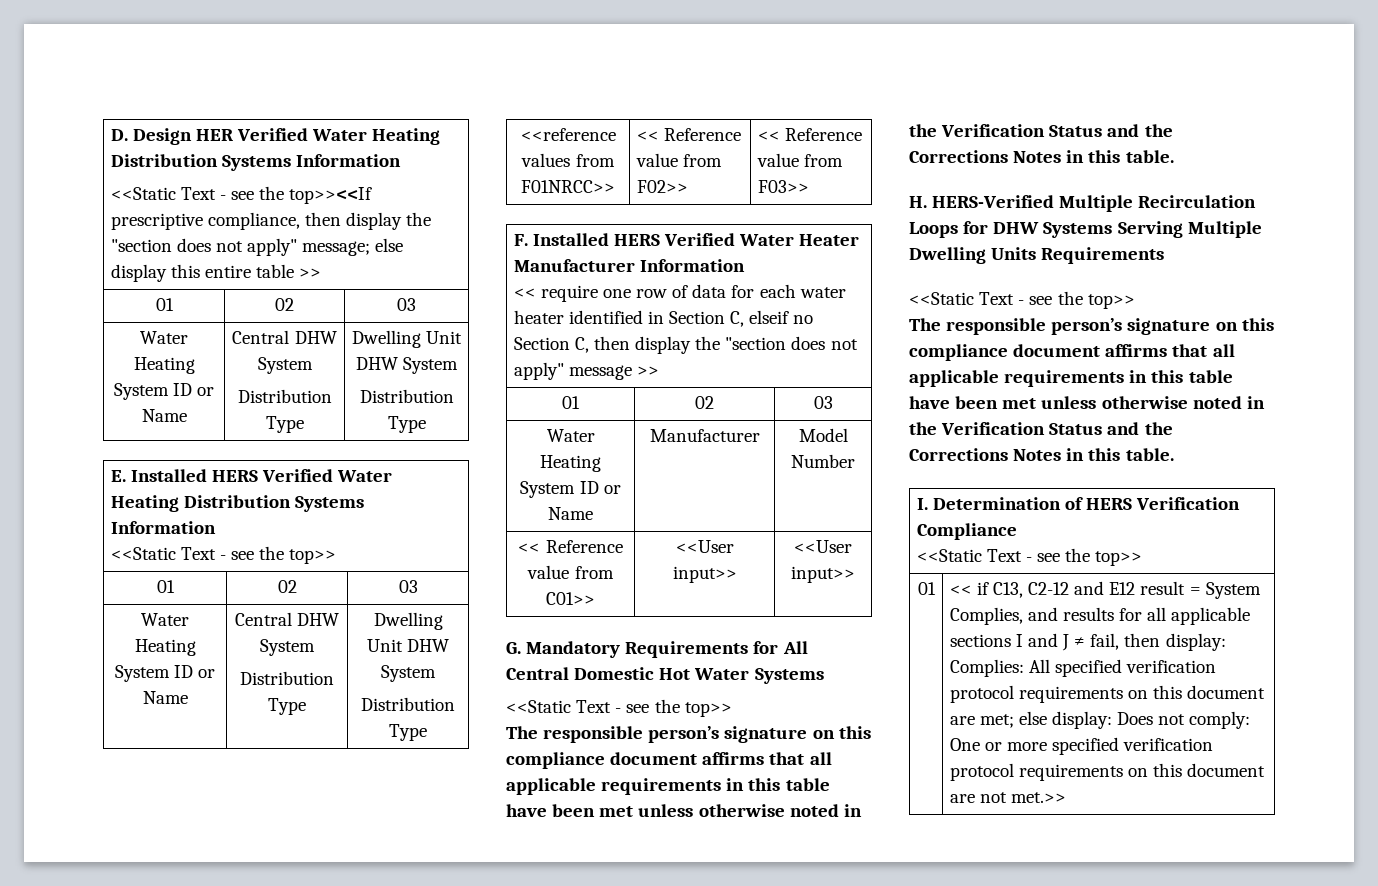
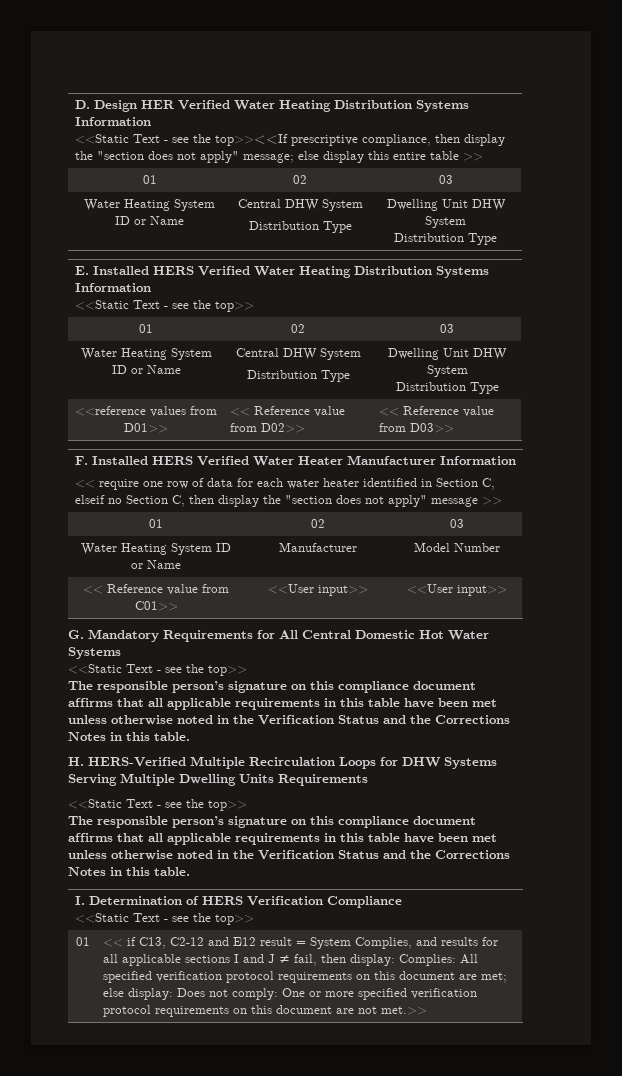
- <<reference values from F01NRCC>> | << Reference value from F02>> | << Reference value from F03>>
+ <<reference values from D01>> | << Reference value from D02>> | << Reference value from D03>>

